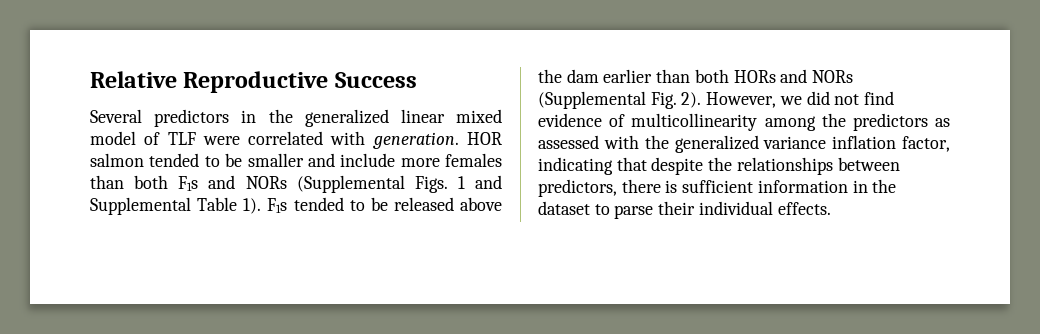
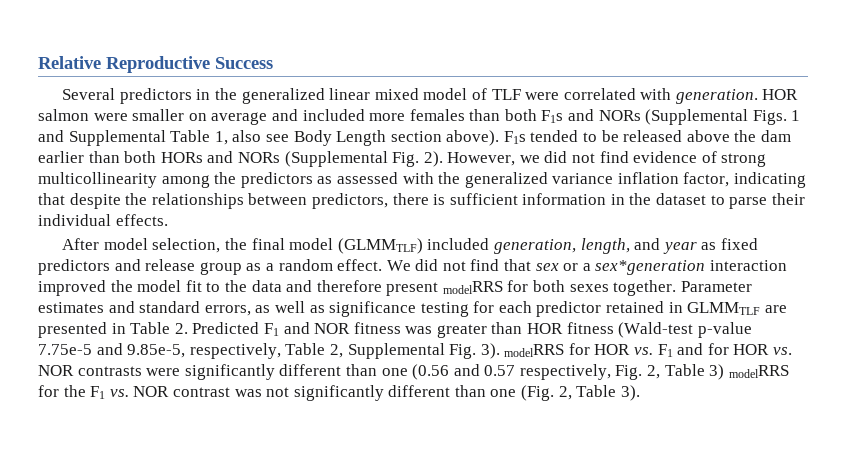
- HOR salmon tended to be smaller and include more females than both F1s and NORs (Supplemental Figs. 1 and Supplemental Table 1).
+ HOR salmon were smaller on average and included more females than both F1s and NORs (Supplemental Figs. 1 and Supplemental Table 1, also see Body Length section above).
- However, we did not find evidence of multicollinearity among the predictors as assessed with the generalized variance inflation factor, indicating that despite the relationships between predictors, there is sufficient information in the dataset to parse their individual effects.
+ However, we did not find evidence of strong multicollinearity among the predictors as assessed with the generalized variance inflation factor, indicating that despite the relationships between predictors, there is sufficient information in the dataset to parse their individual effects.
+ After model selection, the final model (GLMMTLF) included generation, length, and year as fixed predictors and release group as a random effect. We did not find that sex or a sex*generation interaction improved the model fit to the data and therefore present modelRRS for both sexes together. Parameter estimates and standard errors, as well as significance testing for each predictor retained in GLMMTLF are presented in Table 2. Predicted F1 and NOR fitness was greater than HOR fitness (Wald-test p-value 7.75e-5 and 9.85e-5, respectively, Table 2, Supplemental Fig. 3). modelRRS for HOR vs. F1 and for HOR vs. NOR contrasts were significantly different than one (0.56 and 0.57 respectively, Fig. 2, Table 3) modelRRS for the F1 vs. NOR contrast was not significantly different than one (Fig. 2, Table 3).

